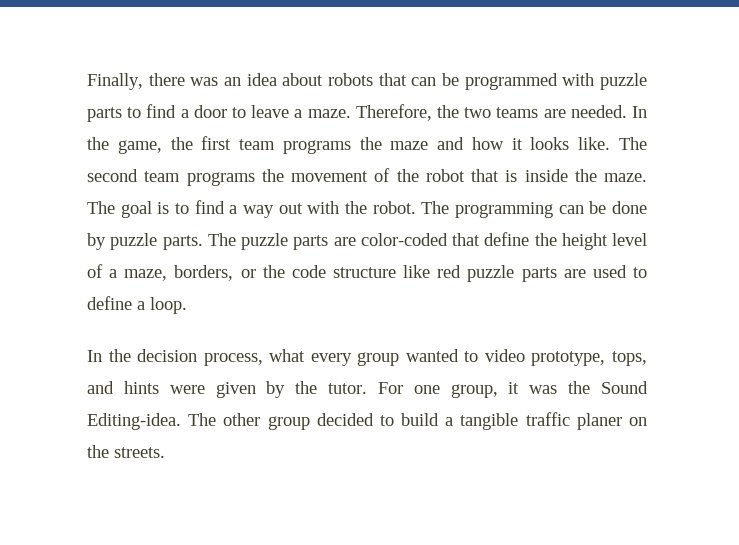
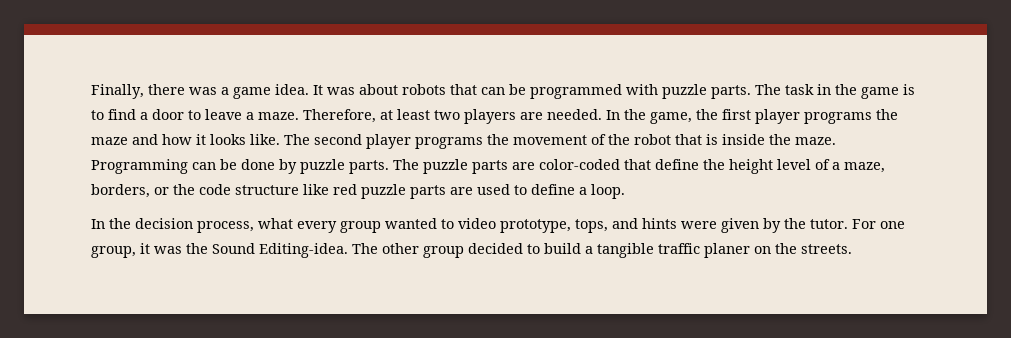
- Finally, there was an idea about robots that can be programmed with puzzle parts to find a door to leave a maze.
+ Finally, there was a game idea. It was about robots that can be programmed with puzzle parts. The task in the game is to find a door to leave a maze.
- Therefore, the two teams are needed.
+ Therefore, at least two players are needed.
- In the game, the first team programs the maze and how it looks like.
+ In the game, the first player programs the maze and how it looks like.
- The second team programs the movement of the robot that is inside the maze.
+ The second player programs the movement of the robot that is inside the maze.
- The goal is to find a way out with the robot. The programming can be done by puzzle parts.
+ Programming can be done by puzzle parts.

